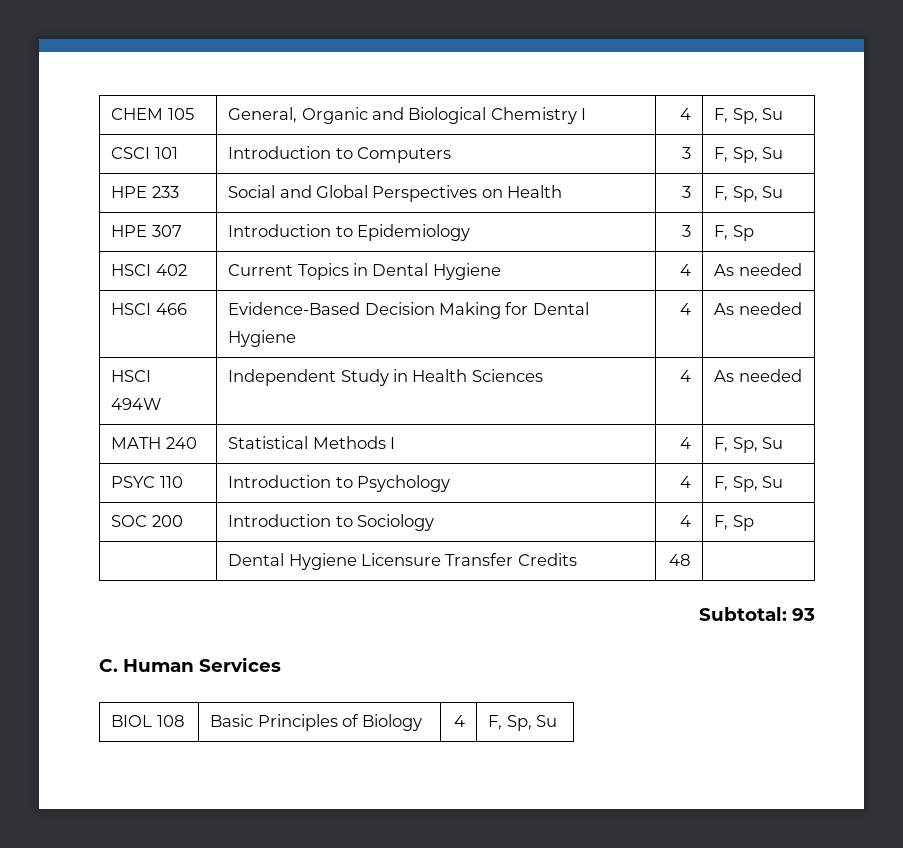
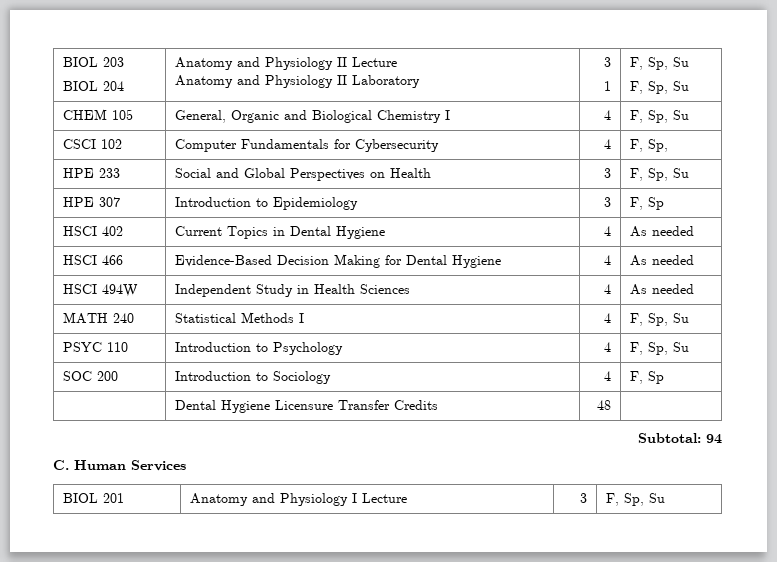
+ BIOL 203
+ BIOL 204 | Anatomy and Physiology II Lecture
+ Anatomy and Physiology II Laboratory | 3
+ 1 | F, Sp, Su
+ F, Sp, Su
- CSCI 101 | Introduction to Computers | 3 | F, Sp, Su
+ CSCI 102 | Computer Fundamentals for Cybersecurity | 4 | F, Sp,
- Subtotal: 93
+ Subtotal: 94
- BIOL 108 | Basic Principles of Biology | 4 | F, Sp, Su
+ BIOL 201 | Anatomy and Physiology I Lecture | 3 | F, Sp, Su

